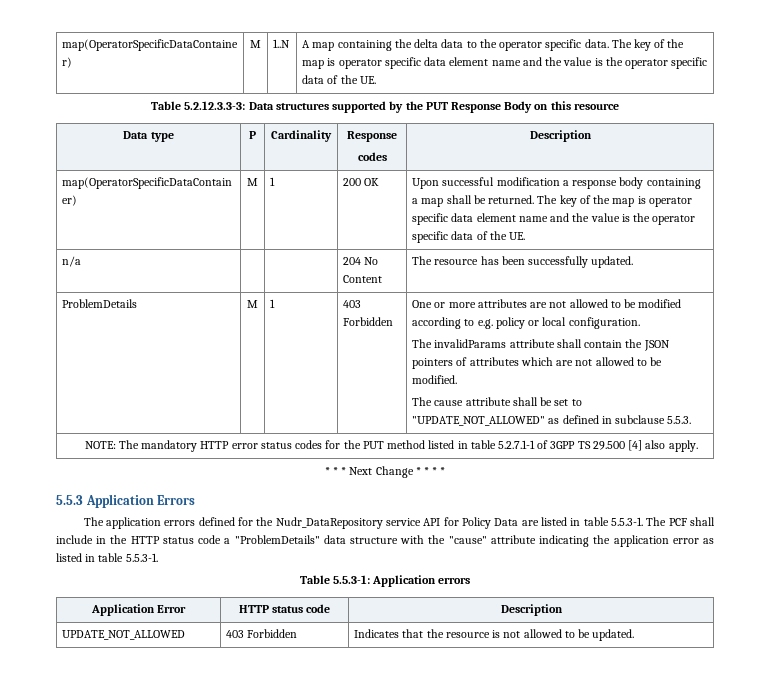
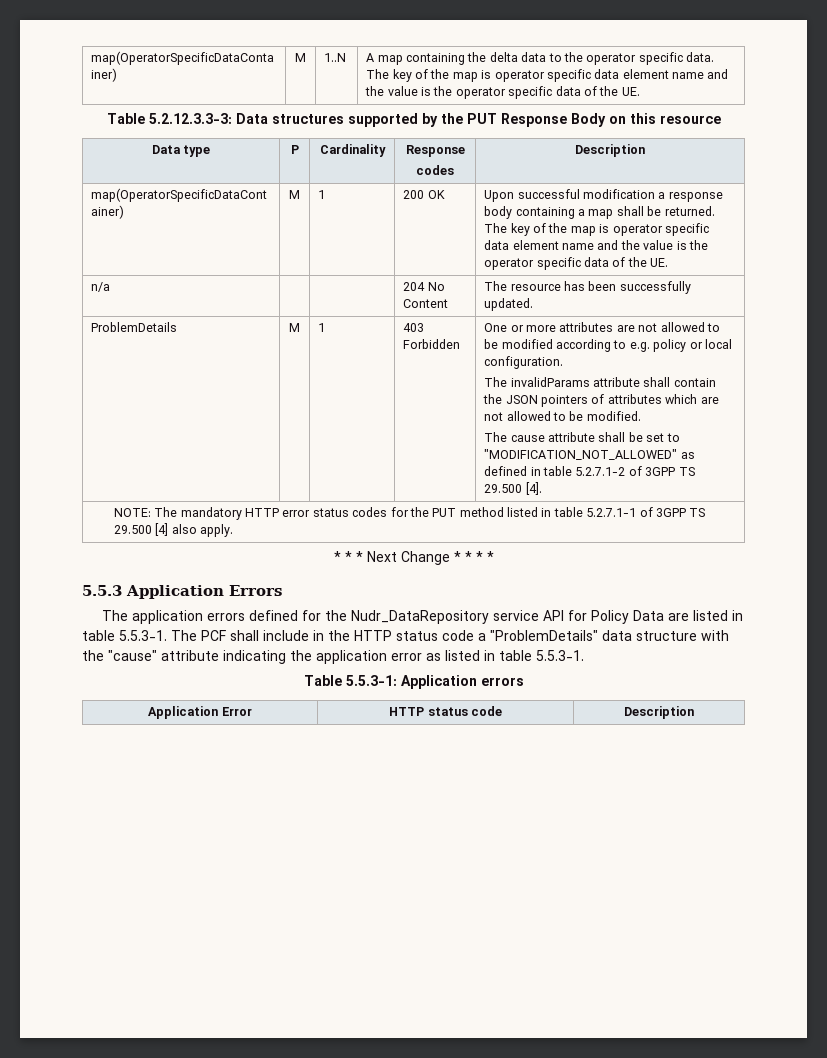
- The cause attribute shall be set to "UPDATE_NOT_ALLOWED" as defined in subclause 5.5.3.
+ The cause attribute shall be set to "MODIFICATION_NOT_ALLOWED" as defined in table 5.2.7.1-2 of 3GPP TS 29.500 [4].
- UPDATE_NOT_ALLOWED | 403 Forbidden | Indicates that the resource is not allowed to be updated.

